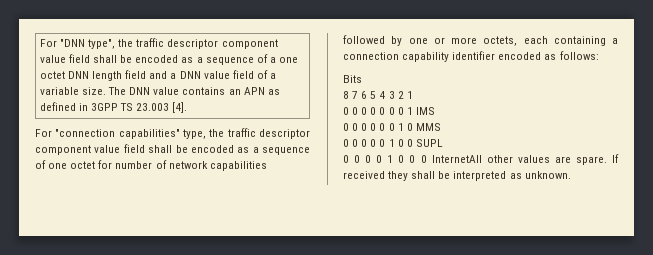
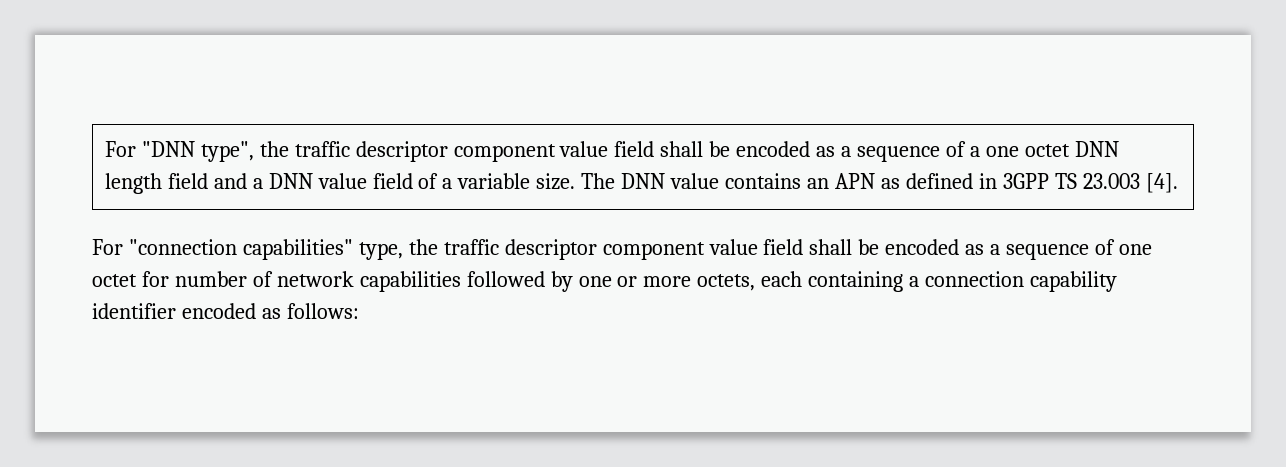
- Bits
- 8 7 6 5 4 3 2 1
- 0 0 0 0 0 0 0 1 IMS
- 0 0 0 0 0 0 1 0 MMS
- 0 0 0 0 0 1 0 0 SUPL
- 0 0 0 0 1 0 0 0 InternetAll other values are spare. If received they shall be interpreted as unknown.

